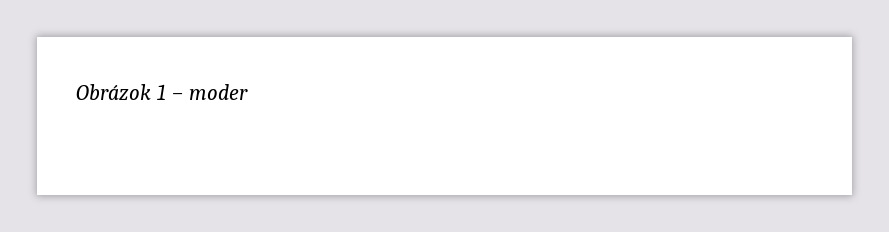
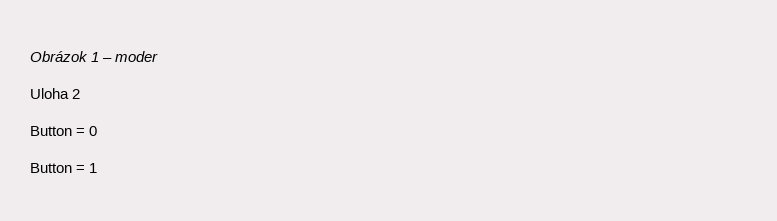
+ Uloha 2
+ Button = 0
+ Button = 1

